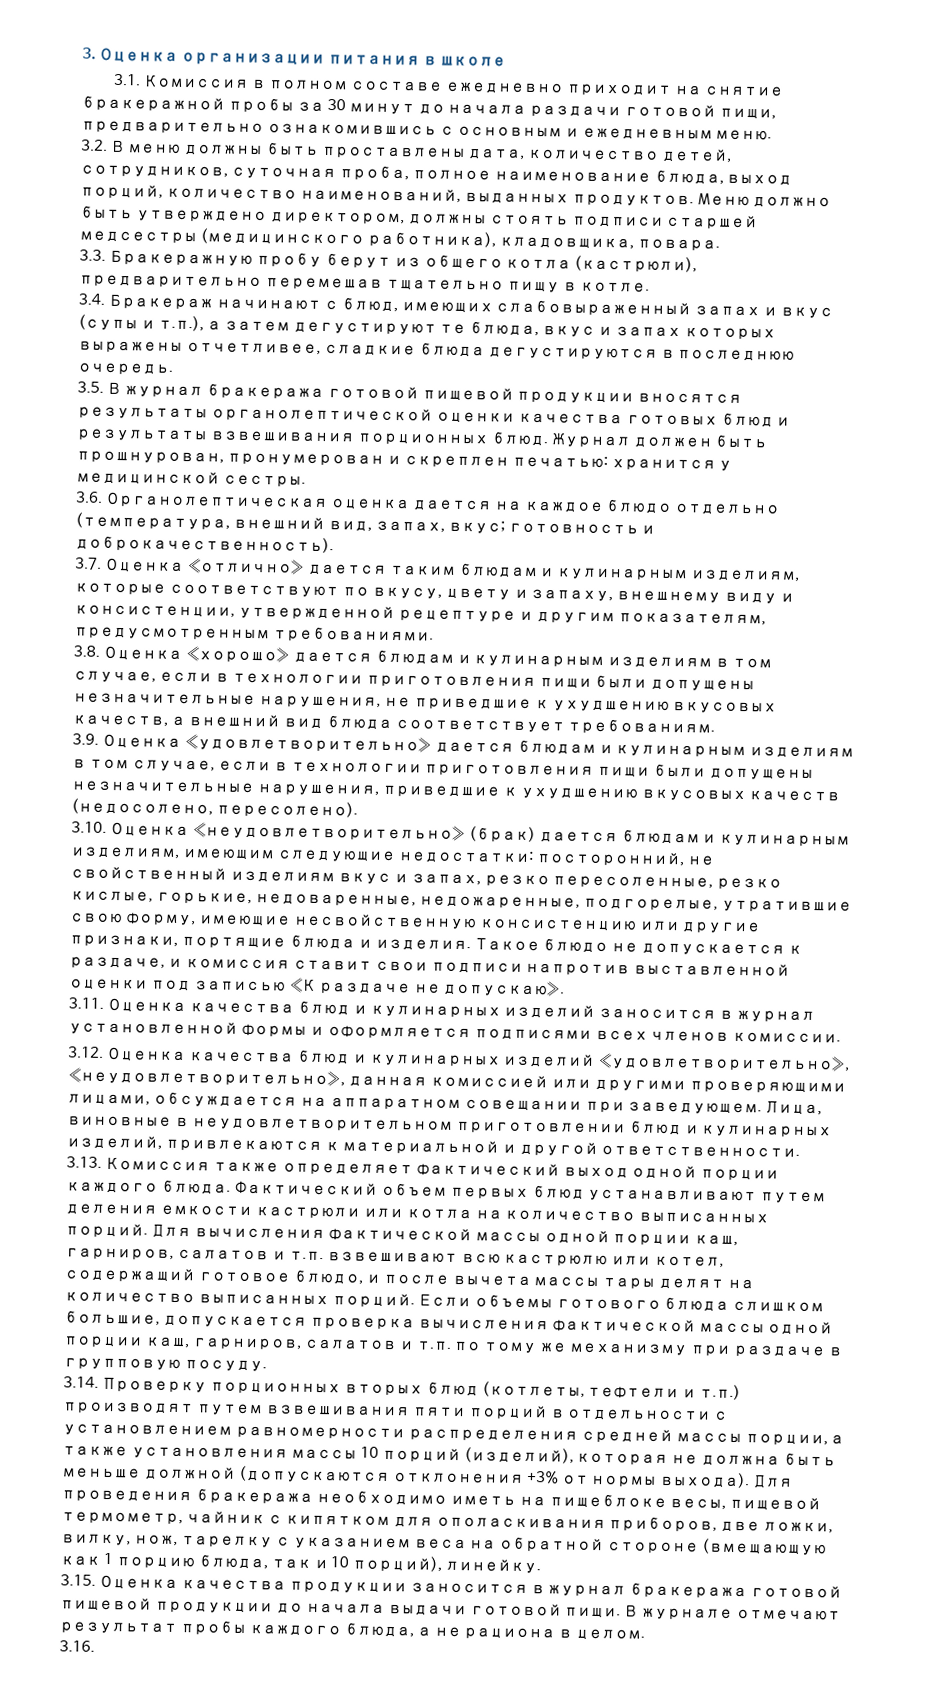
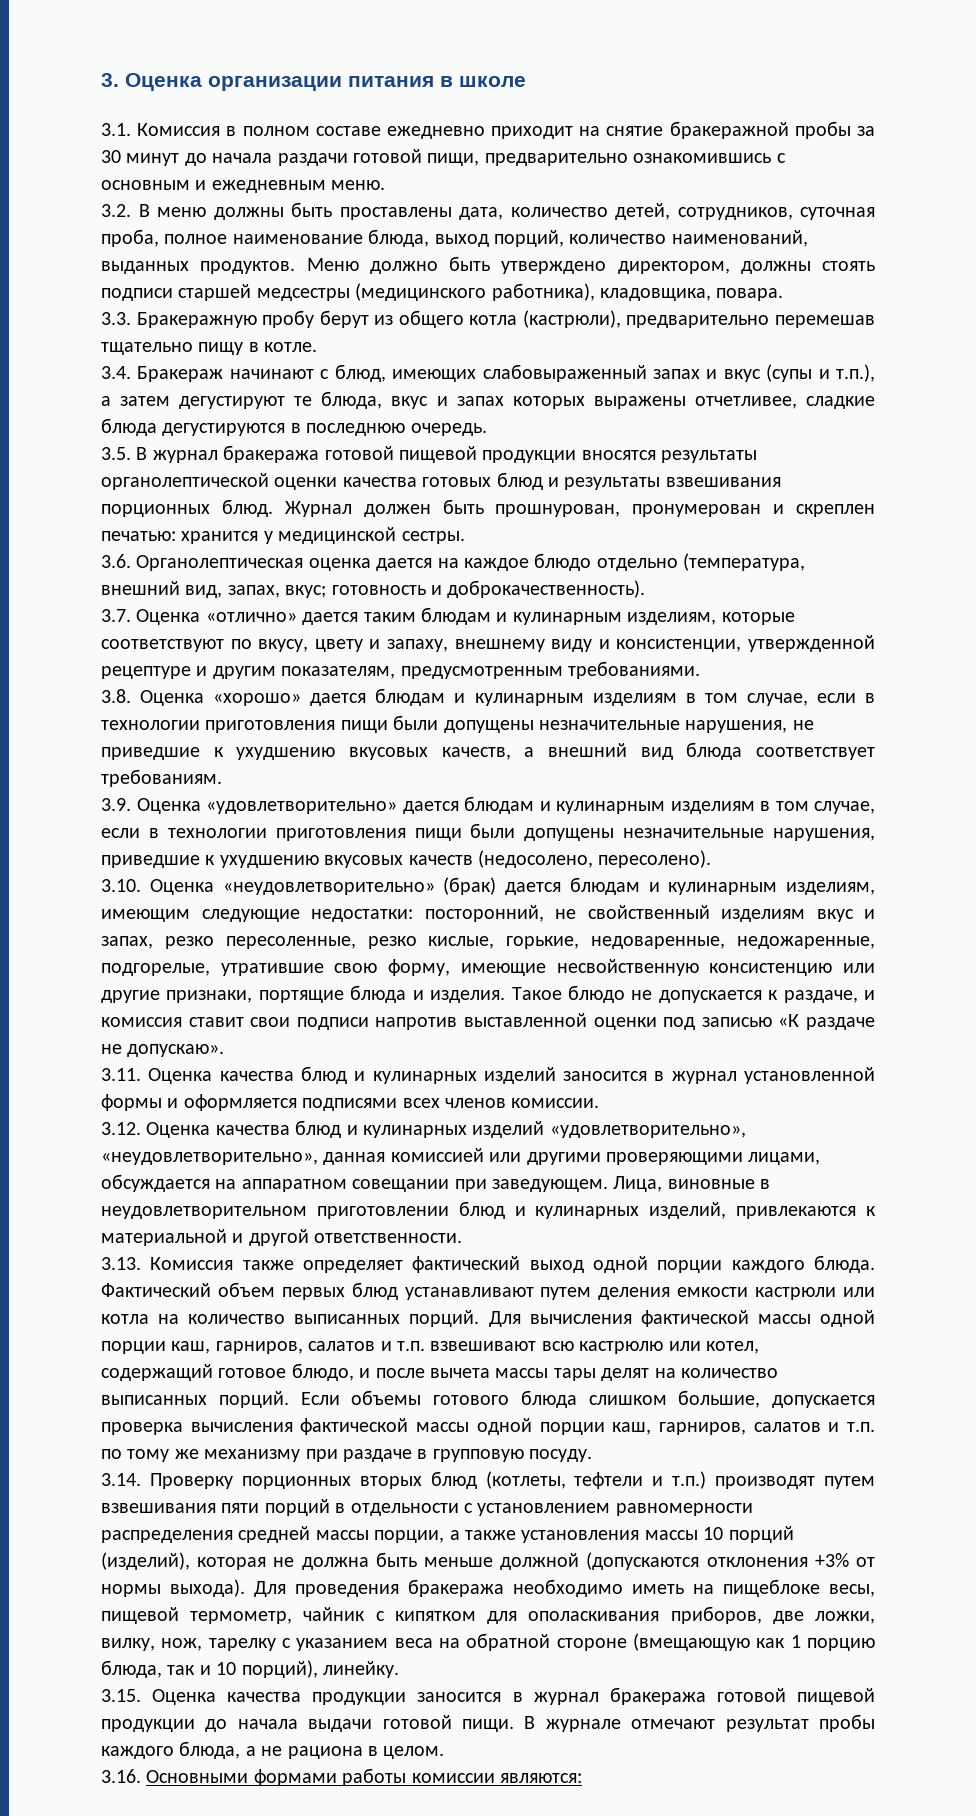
- 3.16.
+ 3.16. Основными формами работы комиссии являются:

